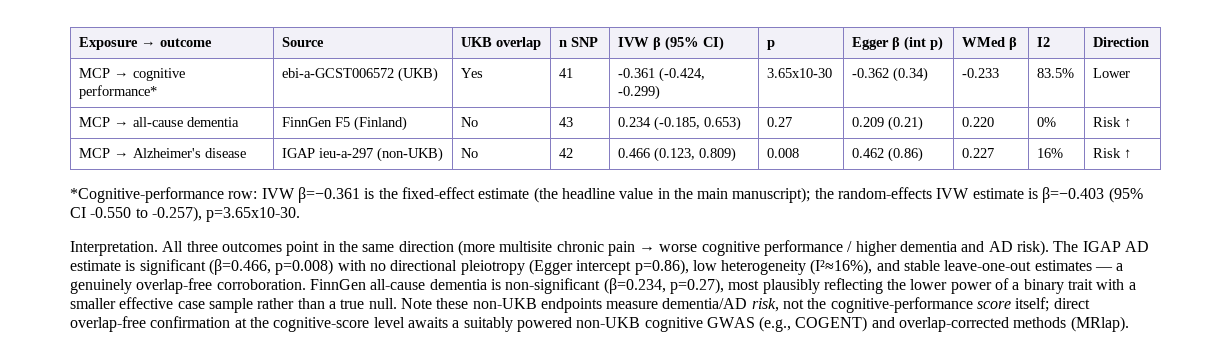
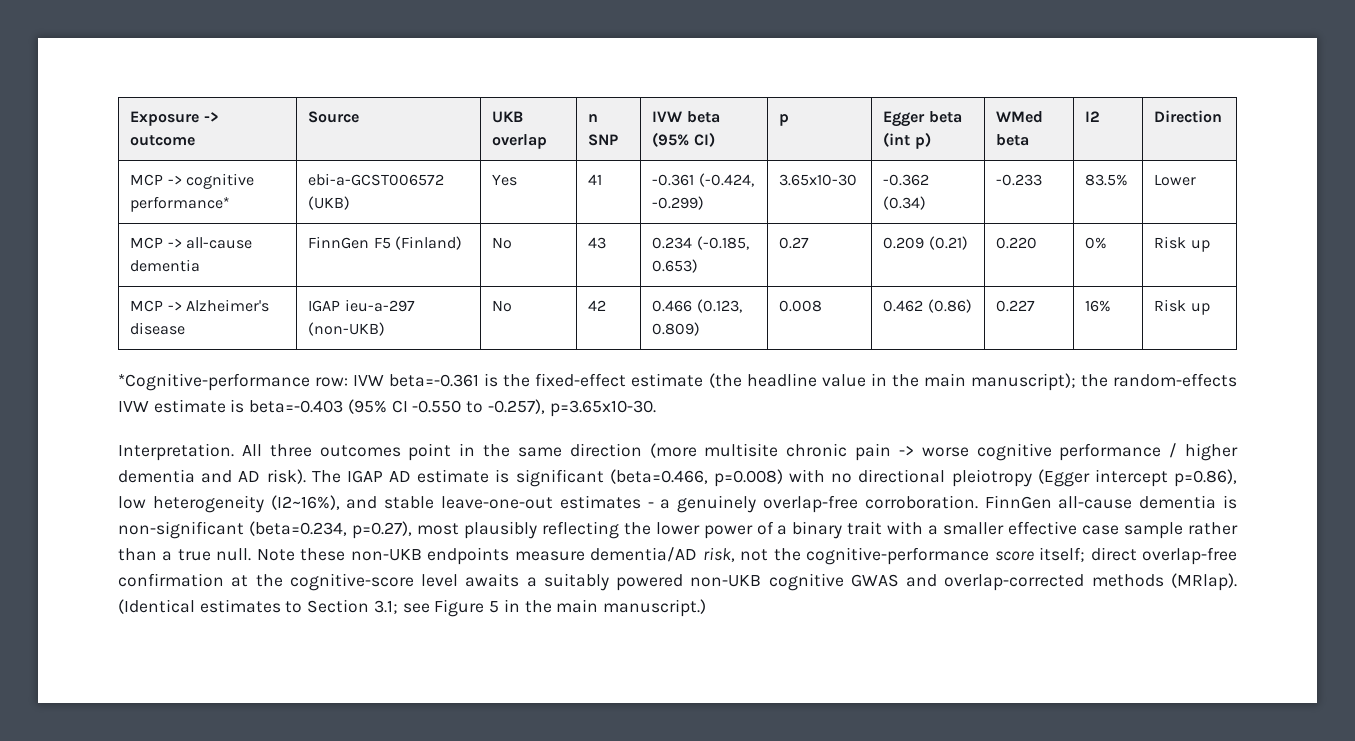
- Exposure → outcome | Source | UKB overlap | n SNP | IVW β (95% CI) | p | Egger β (int p) | WMed β | I2 | Direction
+ Exposure -> outcome | Source | UKB overlap | n SNP | IVW beta (95% CI) | p | Egger beta (int p) | WMed beta | I2 | Direction
- MCP → cognitive performance* | ebi-a-GCST006572 (UKB) | Yes | 41 | -0.361 (-0.424, -0.299) | 3.65x10-30 | -0.362 (0.34) | -0.233 | 83.5% | Lower
+ MCP -> cognitive performance* | ebi-a-GCST006572 (UKB) | Yes | 41 | -0.361 (-0.424, -0.299) | 3.65x10-30 | -0.362 (0.34) | -0.233 | 83.5% | Lower
- MCP → all-cause dementia | FinnGen F5 (Finland) | No | 43 | 0.234 (-0.185, 0.653) | 0.27 | 0.209 (0.21) | 0.220 | 0% | Risk ↑
- MCP → Alzheimer's disease | IGAP ieu-a-297 (non-UKB) | No | 42 | 0.466 (0.123, 0.809) | 0.008 | 0.462 (0.86) | 0.227 | 16% | Risk ↑
+ MCP -> all-cause dementia | FinnGen F5 (Finland) | No | 43 | 0.234 (-0.185, 0.653) | 0.27 | 0.209 (0.21) | 0.220 | 0% | Risk up
+ MCP -> Alzheimer's disease | IGAP ieu-a-297 (non-UKB) | No | 42 | 0.466 (0.123, 0.809) | 0.008 | 0.462 (0.86) | 0.227 | 16% | Risk up
- *Cognitive-performance row: IVW β=−0.361 is the fixed-effect estimate (the headline value in the main manuscript); the random-effects IVW estimate is β=−0.403 (95% CI -0.550 to -0.257), p=3.65x10-30.
+ *Cognitive-performance row: IVW beta=-0.361 is the fixed-effect estimate (the headline value in the main manuscript); the random-effects IVW estimate is beta=-0.403 (95% CI -0.550 to -0.257), p=3.65x10-30.
- All three outcomes point in the same direction (more multisite chronic pain → worse cognitive performance / higher dementia and AD risk).
+ All three outcomes point in the same direction (more multisite chronic pain -> worse cognitive performance / higher dementia and AD risk).
- The IGAP AD estimate is significant (β=0.466, p=0.008) with no directional pleiotropy (Egger intercept p=0.86), low heterogeneity (I²≈16%), and stable leave-one-out estimates — a genuinely overlap-free corroboration.
+ The IGAP AD estimate is significant (beta=0.466, p=0.008) with no directional pleiotropy (Egger intercept p=0.86), low heterogeneity (I2~16%), and stable leave-one-out estimates - a genuinely overlap-free corroboration.
- FinnGen all-cause dementia is non-significant (β=0.234, p=0.27), most plausibly reflecting the lower power of a binary trait with a smaller effective case sample rather than a true null.
+ FinnGen all-cause dementia is non-significant (beta=0.234, p=0.27), most plausibly reflecting the lower power of a binary trait with a smaller effective case sample rather than a true null.
- Note these non-UKB endpoints measure dementia/AD risk, not the cognitive-performance score itself; direct overlap-free confirmation at the cognitive-score level awaits a suitably powered non-UKB cognitive GWAS (e.g., COGENT) and overlap-corrected methods (MRlap).
+ Note these non-UKB endpoints measure dementia/AD risk, not the cognitive-performance score itself; direct overlap-free confirmation at the cognitive-score level awaits a suitably powered non-UKB cognitive GWAS and overlap-corrected methods (MRlap).
+ (Identical estimates to Section 3.1; see Figure 5 in the main manuscript.)

